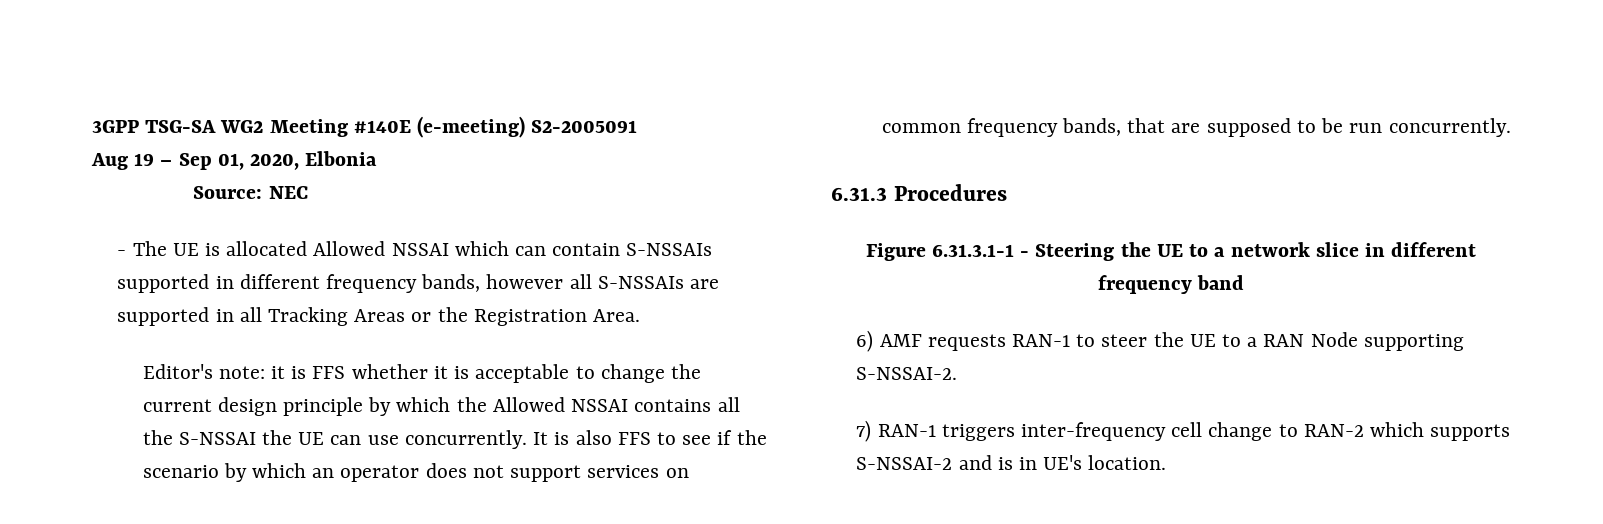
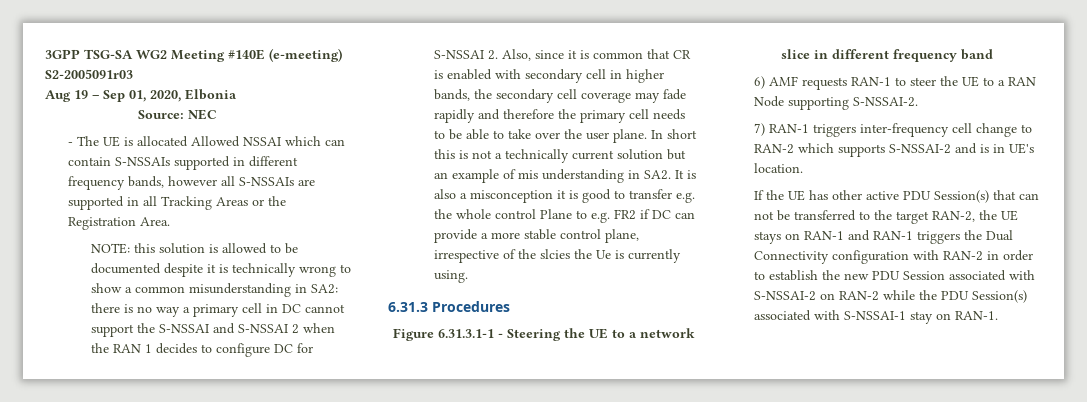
- 3GPP TSG-SA WG2 Meeting #140E (e-meeting) S2-2005091
+ 3GPP TSG-SA WG2 Meeting #140E (e-meeting) S2-2005091r03
- Editor's note: it is FFS whether it is acceptable to change the current design principle by which the Allowed NSSAI contains all the S-NSSAI the UE can use concurrently. It is also FFS to see if the scenario by which an operator does not support services on common frequency bands, that are supposed to be run concurrently.
+ NOTE: this solution is allowed to be documented despite it is technically wrong to show a common misunderstanding in SA2: there is no way a primary cell in DC cannot support the S-NSSAI and S-NSSAI 2 when the RAN 1 decides to configure DC for S-NSSAI 2. Also, since it is common that CR is enabled with secondary cell in higher bands, the secondary cell coverage may fade rapidly and therefore the primary cell needs to be able to take over the user plane. In short this is not a technically current solution but an example of mis understanding in SA2. It is also a misconception it is good to transfer e.g. the whole control Plane to e.g. FR2 if DC can provide a more stable control plane, irrespective of the slcies the Ue is currently using.
+ If the UE has other active PDU Session(s) that can not be transferred to the target RAN-2, the UE stays on RAN-1 and RAN-1 triggers the Dual Connectivity configuration with RAN-2 in order to establish the new PDU Session associated with S-NSSAI-2 on RAN-2 while the PDU Session(s) associated with S-NSSAI-1 stay on RAN-1.

